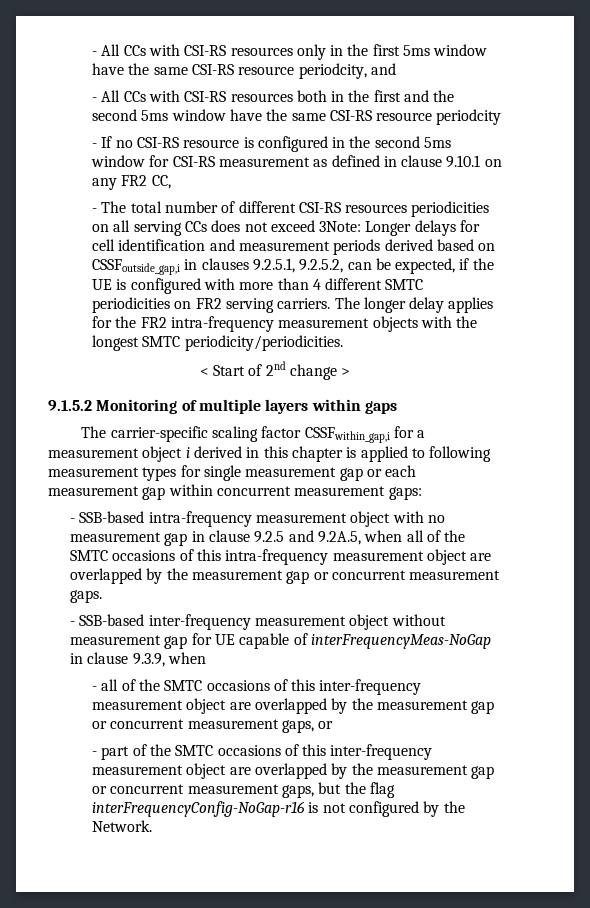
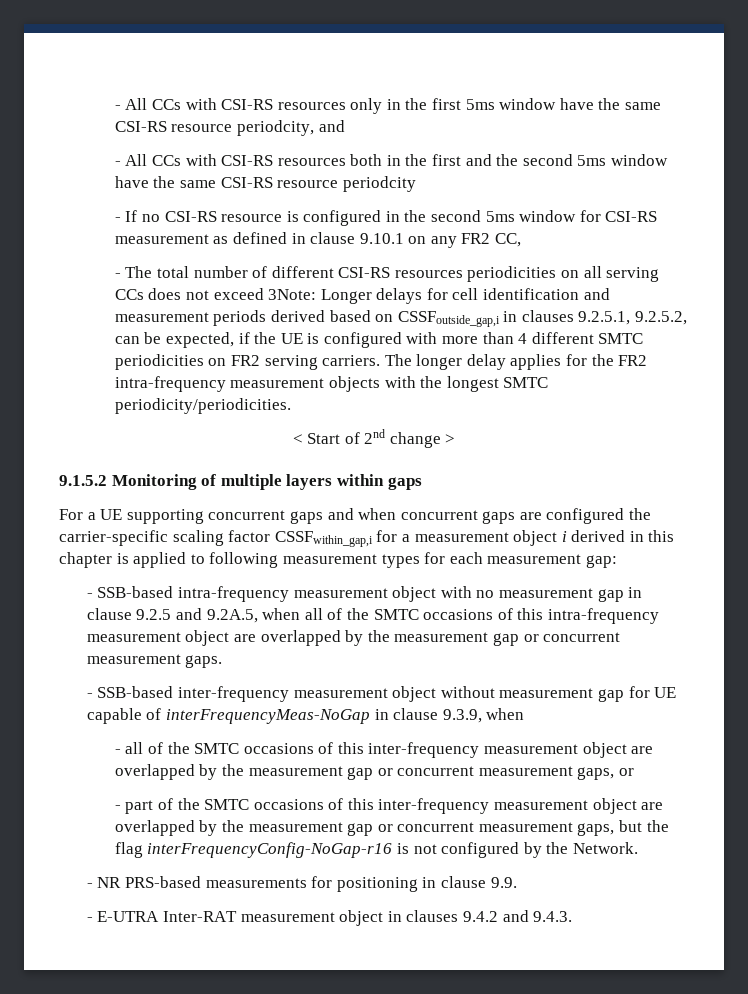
- The carrier-specific scaling factor CSSFwithin_gap,i for a measurement object i derived in this chapter is applied to following measurement types for single measurement gap or each measurement gap within concurrent measurement gaps:
+ For a UE supporting concurrent gaps and when concurrent gaps are configured the carrier-specific scaling factor CSSFwithin_gap,i for a measurement object i derived in this chapter is applied to following measurement types for each measurement gap:
+ - NR PRS-based measurements for positioning in clause 9.9.
+ - E-UTRA Inter-RAT measurement object in clauses 9.4.2 and 9.4.3.

